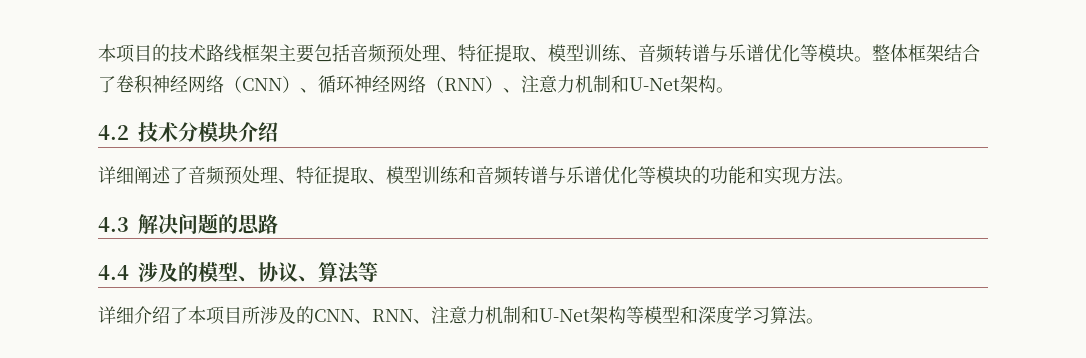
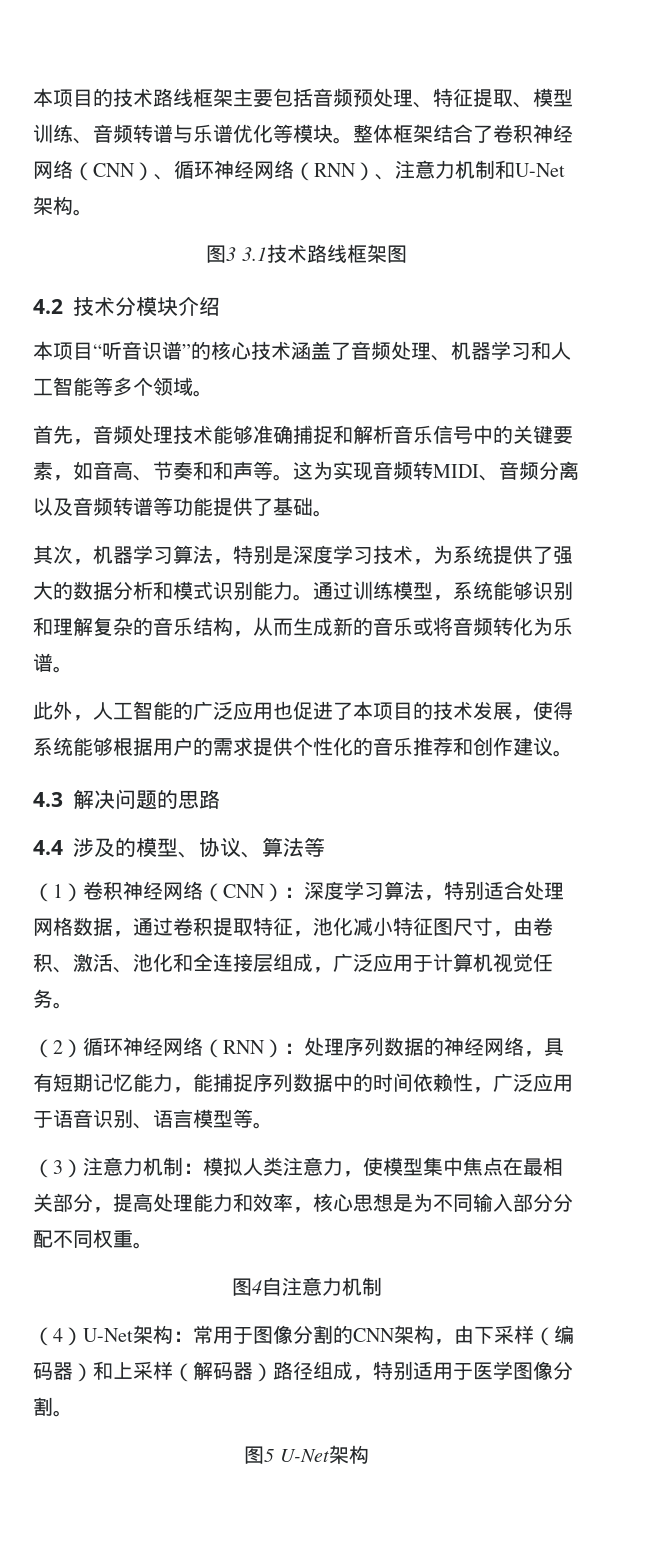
+ 图3 3.1技术路线框架图
- 详细阐述了音频预处理、特征提取、模型训练和音频转谱与乐谱优化等模块的功能和实现方法。
+ 本项目“听音识谱”的核心技术涵盖了音频处理、机器学习和人工智能等多个领域。
+ 首先，音频处理技术能够准确捕捉和解析音乐信号中的关键要素，如音高、节奏和和声等。这为实现音频转MIDI、音频分离以及音频转谱等功能提供了基础。
+ 其次，机器学习算法，特别是深度学习技术，为系统提供了强大的数据分析和模式识别能力。通过训练模型，系统能够识别和理解复杂的音乐结构，从而生成新的音乐或将音频转化为乐谱。
+ 此外，人工智能的广泛应用也促进了本项目的技术发展，使得系统能够根据用户的需求提供个性化的音乐推荐和创作建议。
- 详细介绍了本项目所涉及的CNN、RNN、注意力机制和U-Net架构等模型和深度学习算法。
+ （1）卷积神经网络（CNN）：深度学习算法，特别适合处理网格数据，通过卷积提取特征，池化减小特征图尺寸，由卷积、激活、池化和全连接层组成，广泛应用于计算机视觉任务。
+ （2）循环神经网络（RNN）：处理序列数据的神经网络，具有短期记忆能力，能捕捉序列数据中的时间依赖性，广泛应用于语音识别、语言模型等。
+ （3）注意力机制：模拟人类注意力，使模型集中焦点在最相关部分，提高处理能力和效率，核心思想是为不同输入部分分配不同权重。
+ 图4自注意力机制
+ （4）U-Net架构：常用于图像分割的CNN架构，由下采样（编码器）和上采样（解码器）路径组成，特别适用于医学图像分割。
+ 图5 U-Net架构

